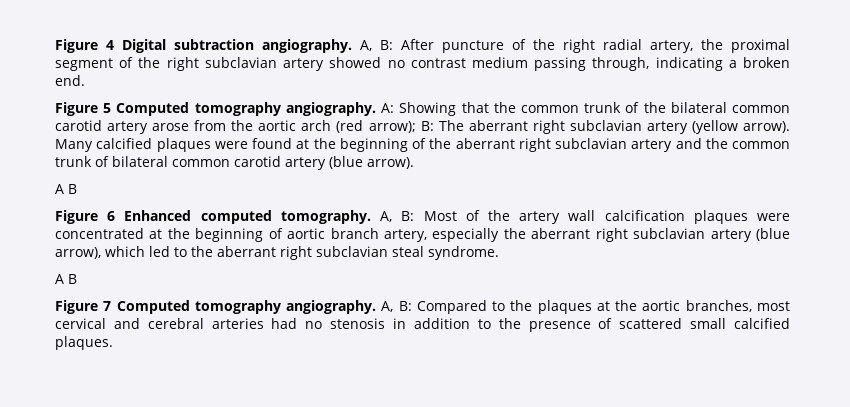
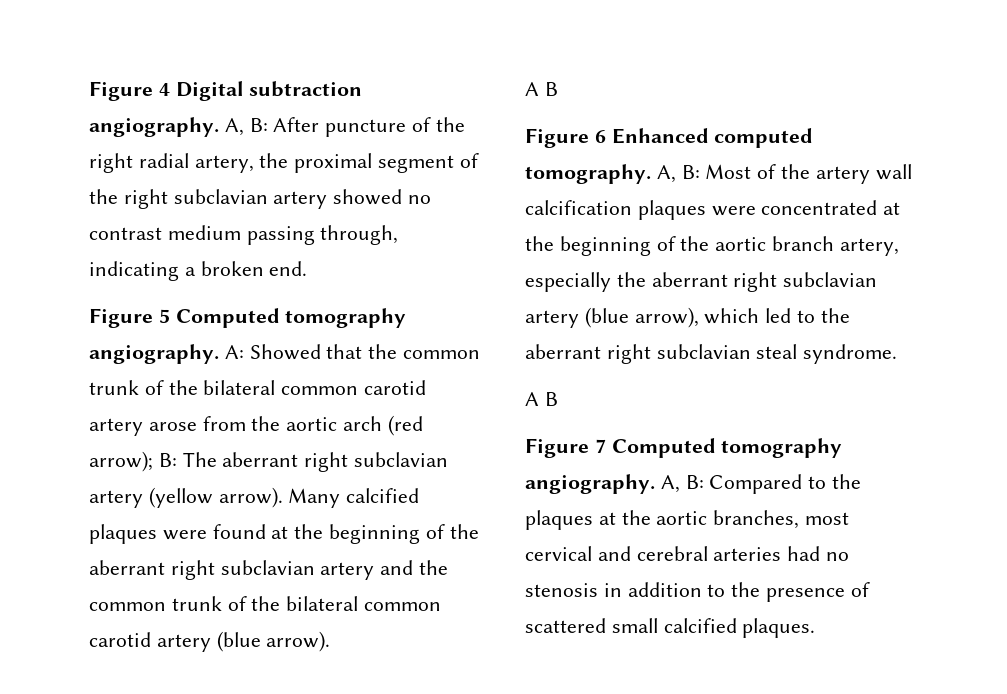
- A: Showing that the common trunk of the bilateral common carotid artery arose from the aortic arch (red arrow); B: The aberrant right subclavian artery (yellow arrow).
+ A: Showed that the common trunk of the bilateral common carotid artery arose from the aortic arch (red arrow); B: The aberrant right subclavian artery (yellow arrow).
- Many calcified plaques were found at the beginning of the aberrant right subclavian artery and the common trunk of bilateral common carotid artery (blue arrow).
+ Many calcified plaques were found at the beginning of the aberrant right subclavian artery and the common trunk of the bilateral common carotid artery (blue arrow).
- A, B: Most of the artery wall calcification plaques were concentrated at the beginning of aortic branch artery, especially the aberrant right subclavian artery (blue arrow), which led to the aberrant right subclavian steal syndrome.
+ A, B: Most of the artery wall calcification plaques were concentrated at the beginning of the aortic branch artery, especially the aberrant right subclavian artery (blue arrow), which led to the aberrant right subclavian steal syndrome.

